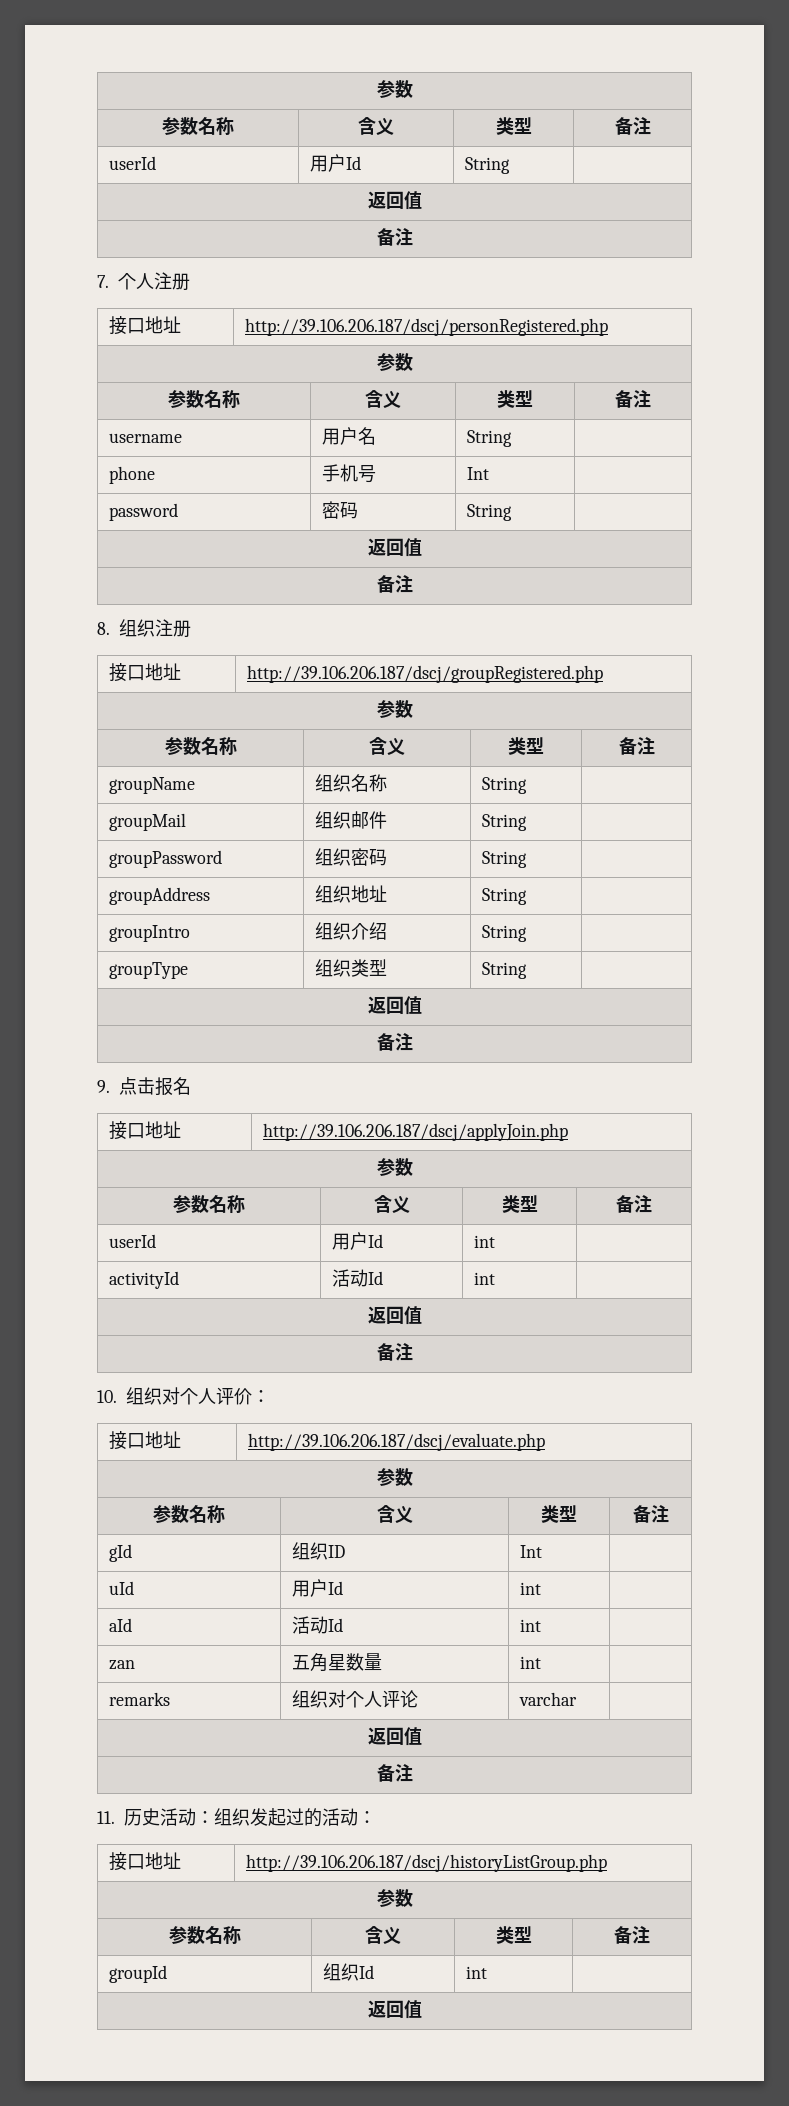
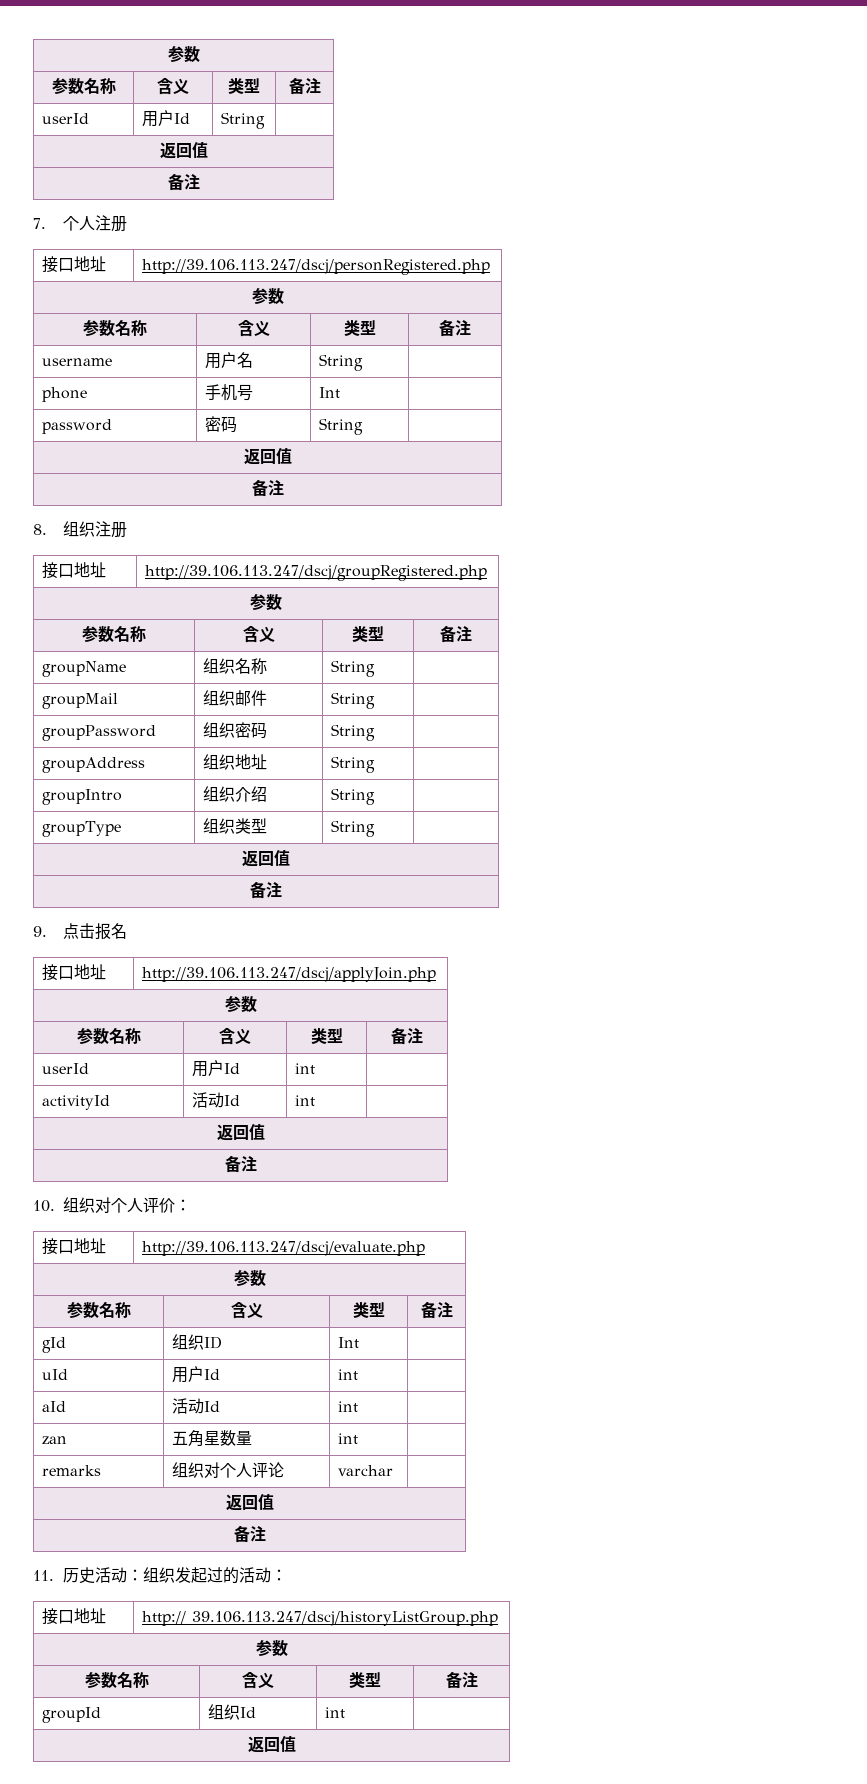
- 接口地址 | http://39.106.206.187/dscj/personRegistered.php
+ 接口地址 | http://39.106.113.247/dscj/personRegistered.php
- 接口地址 | http://39.106.206.187/dscj/groupRegistered.php
+ 接口地址 | http://39.106.113.247/dscj/groupRegistered.php
- 接口地址 | http://39.106.206.187/dscj/applyJoin.php
+ 接口地址 | http://39.106.113.247/dscj/applyJoin.php
- 接口地址 | http://39.106.206.187/dscj/evaluate.php
+ 接口地址 | http://39.106.113.247/dscj/evaluate.php
- 接口地址 | http://39.106.206.187/dscj/historyListGroup.php
+ 接口地址 | http:// 39.106.113.247/dscj/historyListGroup.php

